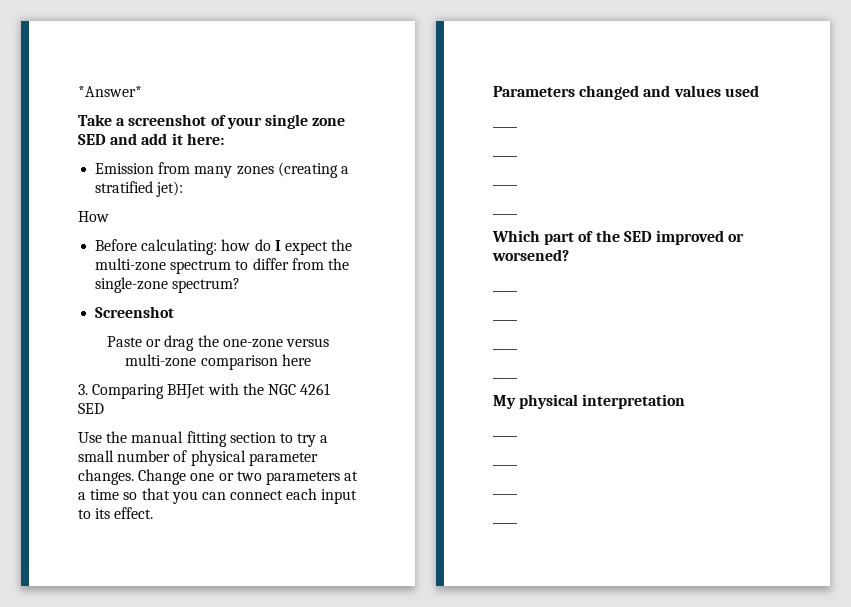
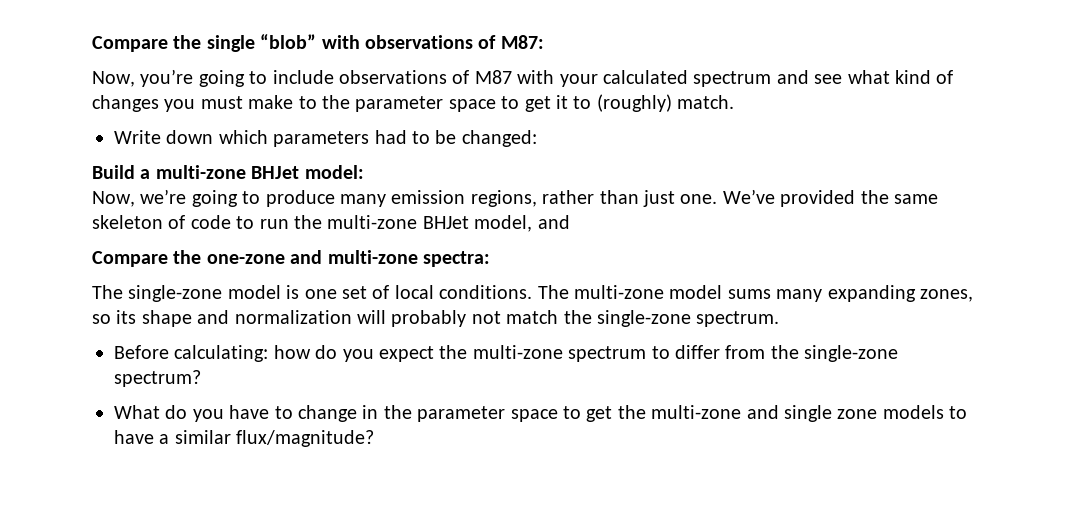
- *Answer*
- Take a screenshot of your single zone SED and add it here:
- Emission from many zones (creating a stratified jet):
- How
+ Compare the single “blob” with observations of M87:
+ Now, you’re going to include observations of M87 with your calculated spectrum and see what kind of changes you must make to the parameter space to get it to (roughly) match.
+ Write down which parameters had to be changed:
+ Build a multi-zone BHJet model:
+ Now, we’re going to produce many emission regions, rather than just one. We’ve provided the same skeleton of code to run the multi-zone BHJet model, and
+ Compare the one-zone and multi-zone spectra:
+ The single-zone model is one set of local conditions. The multi-zone model sums many expanding zones, so its shape and normalization will probably not match the single-zone spectrum.
- Before calculating: how do I expect the multi-zone spectrum to differ from the single-zone spectrum?
+ Before calculating: how do you expect the multi-zone spectrum to differ from the single-zone spectrum?
- Screenshot
- Paste or drag the one-zone versus multi-zone comparison here
- 3. Comparing BHJet with the NGC 4261 SED
- Use the manual fitting section to try a small number of physical parameter changes. Change one or two parameters at a time so that you can connect each input to its effect.
- Parameters changed and values used
- ____
- ____
- ____
- ____
- Which part of the SED improved or worsened?
- ____
- ____
- ____
- ____
- My physical interpretation
- ____
- ____
- ____
- ____
+ What do you have to change in the parameter space to get the multi-zone and single zone models to have a similar flux/magnitude?

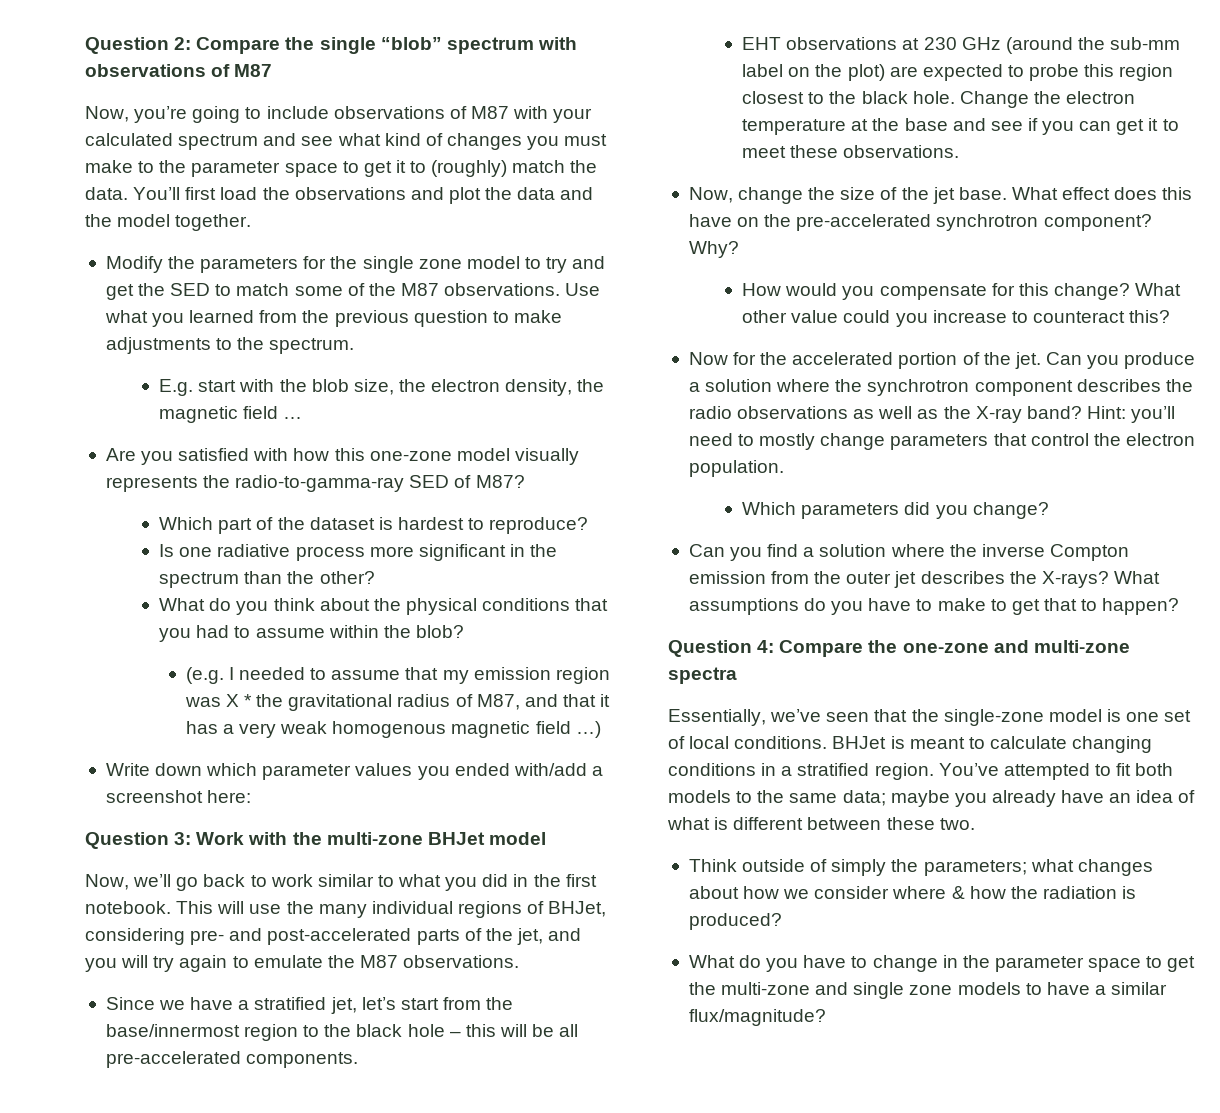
- Compare the single “blob” with observations of M87:
+ Question 2: Compare the single “blob” spectrum with observations of M87
- Now, you’re going to include observations of M87 with your calculated spectrum and see what kind of changes you must make to the parameter space to get it to (roughly) match.
- Write down which parameters had to be changed:
- Build a multi-zone BHJet model:
- Now, we’re going to produce many emission regions, rather than just one. We’ve provided the same skeleton of code to run the multi-zone BHJet model, and
- Compare the one-zone and multi-zone spectra:
- The single-zone model is one set of local conditions.
+ Now, you’re going to include observations of M87 with your calculated spectrum and see what kind of changes you must make to the parameter space to get it to (roughly) match the data. You’ll first load the observations and plot the data and the model together.
+ Modify the parameters for the single zone model to try and get the SED to match some of the M87 observations. Use what you learned from the previous question to make adjustments to the spectrum.
+ E.g. start with the blob size, the electron density, the magnetic field …
+ Are you satisfied with how this one-zone model visually represents the radio-to-gamma-ray SED of M87?
+ Which part of the dataset is hardest to reproduce?
+ Is one radiative process more significant in the spectrum than the other?
+ What do you think about the physical conditions that you had to assume within the blob?
+ (e.g. I needed to assume that my emission region was X * the gravitational radius of M87, and that it has a very weak homogenous magnetic field …)
+ Write down which parameter values you ended with/add a screenshot here:
+ Question 3: Work with the multi-zone BHJet model
+ Now, we’ll go back to work similar to what you did in the first notebook. This will use the many individual regions of BHJet, considering pre- and post-accelerated parts of the jet, and you will try again to emulate the M87 observations.
+ Since we have a stratified jet, let’s start from the base/innermost region to the black hole – this will be all pre-accelerated components.
+ EHT observations at 230 GHz (around the sub-mm label on the plot) are expected to probe this region closest to the black hole. Change the electron temperature at the base and see if you can get it to meet these observations.
+ Now, change the size of the jet base. What effect does this have on the pre-accelerated synchrotron component? Why?
+ How would you compensate for this change? What other value could you increase to counteract this?
+ Now for the accelerated portion of the jet. Can you produce a solution where the synchrotron component describes the radio observations as well as the X-ray band? Hint: you’ll need to mostly change parameters that control the electron population.
+ Which parameters did you change?
+ Can you find a solution where the inverse Compton emission from the outer jet describes the X-rays? What assumptions do you have to make to get that to happen?
+ Question 4: Compare the one-zone and multi-zone spectra
+ Essentially, we’ve seen that the single-zone model is one set of local conditions.
- The multi-zone model sums many expanding zones, so its shape and normalization will probably not match the single-zone spectrum.
- Before calculating: how do you expect the multi-zone spectrum to differ from the single-zone spectrum?
+ BHJet is meant to calculate changing conditions in a stratified region. You’ve attempted to fit both models to the same data; maybe you already have an idea of what is different between these two.
+ Think outside of simply the parameters; what changes about how we consider where & how the radiation is produced?

